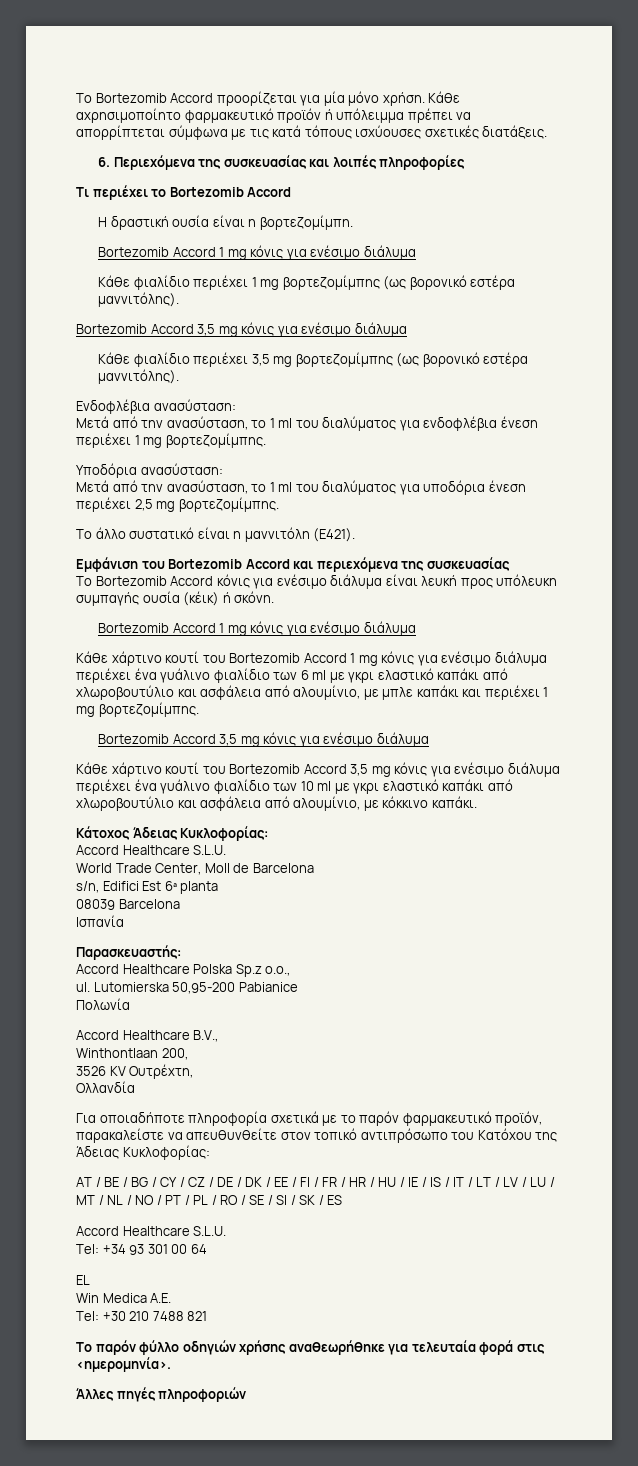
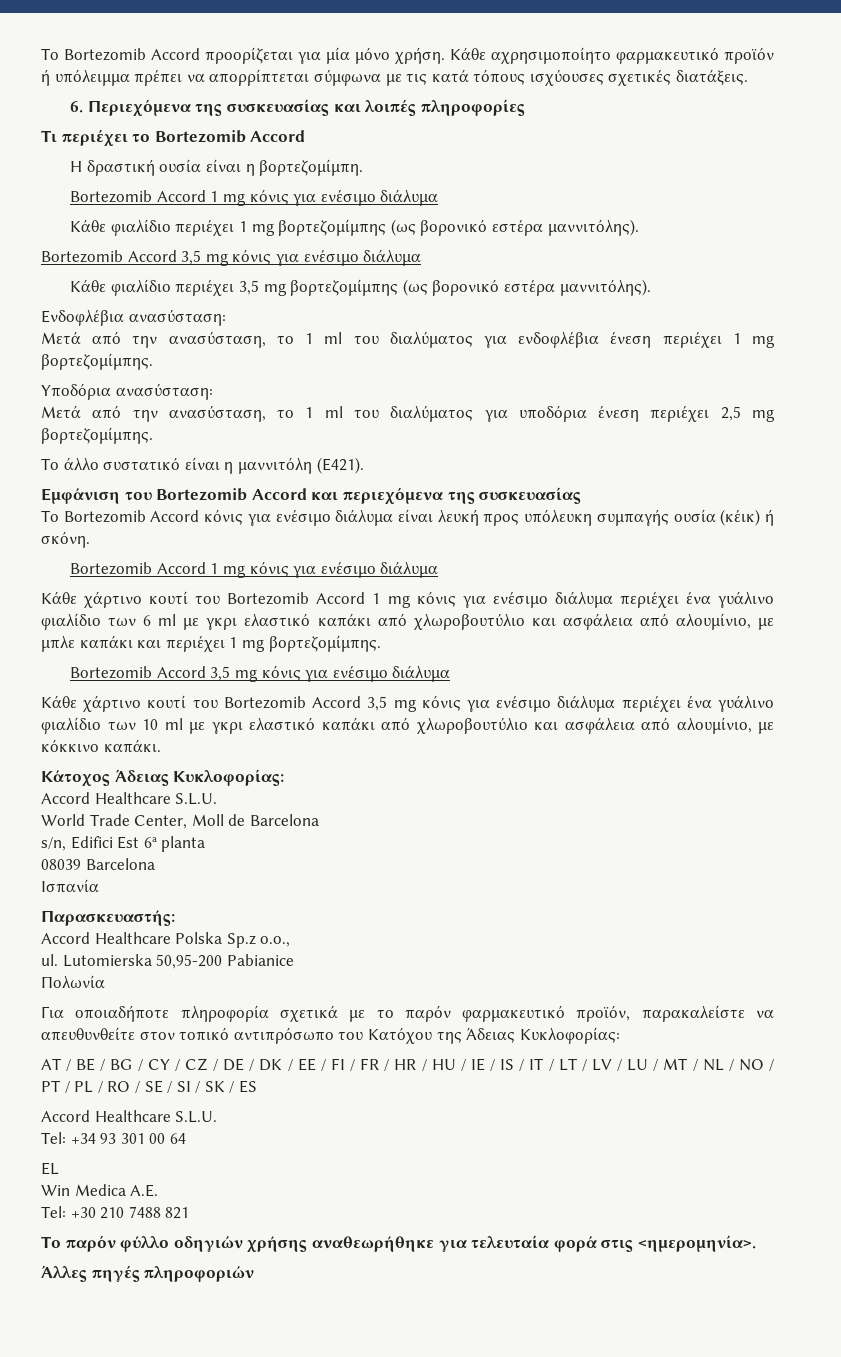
- Accord Healthcare B.V.,
- Winthontlaan 200,
- 3526 KV Ουτρέχτη,
- Ολλανδία

